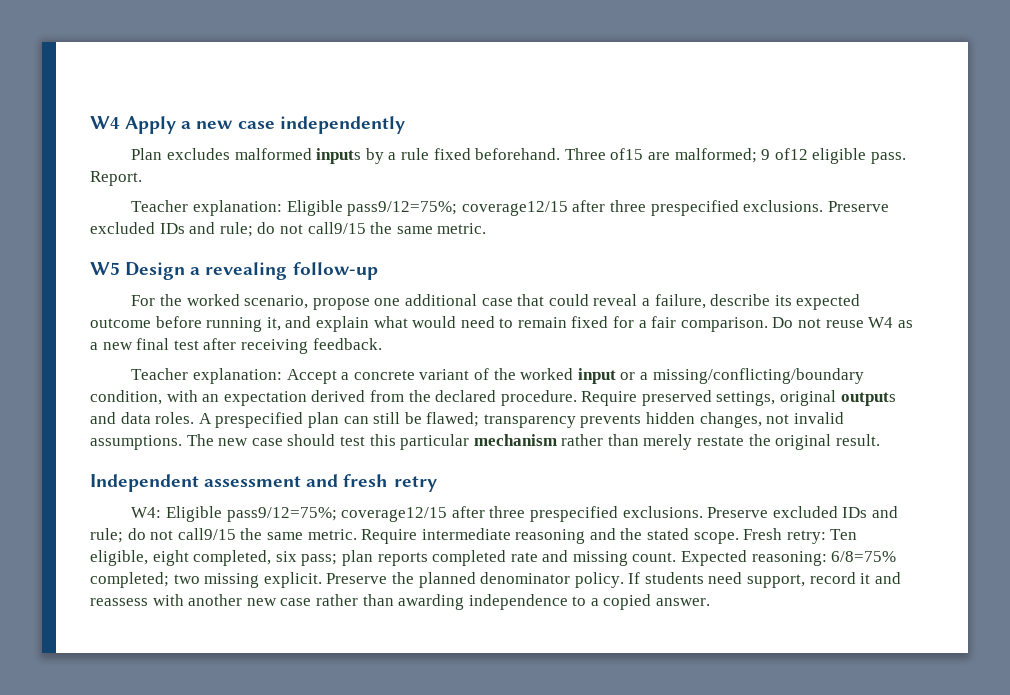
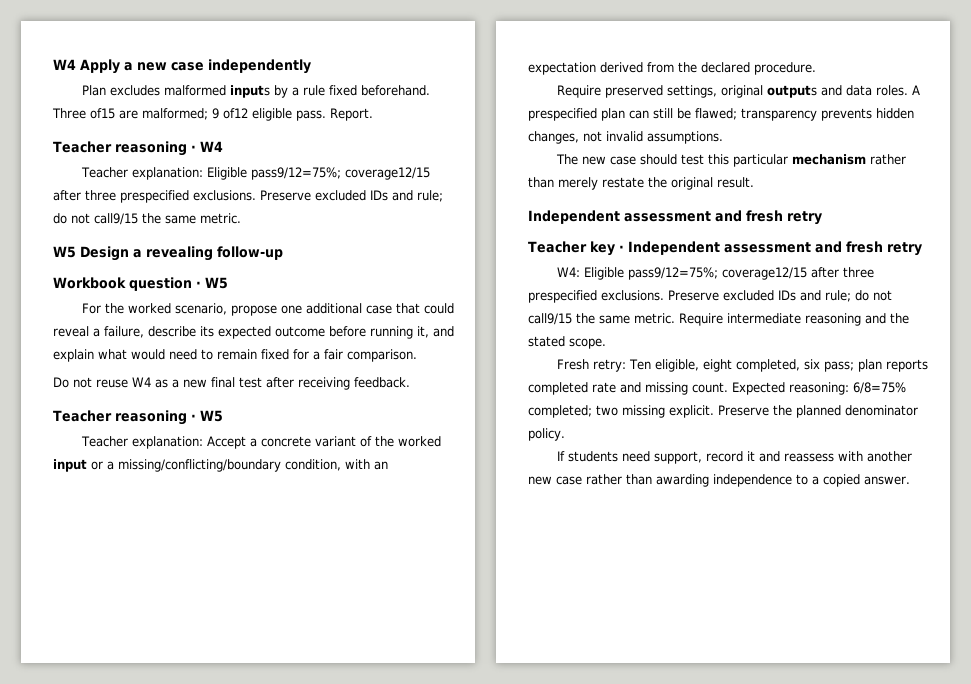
+ Teacher reasoning · W4
+ Workbook question · W5
- For the worked scenario, propose one additional case that could reveal a failure, describe its expected outcome before running it, and explain what would need to remain fixed for a fair comparison. Do not reuse W4 as a new final test after receiving feedback.
+ For the worked scenario, propose one additional case that could reveal a failure, describe its expected outcome before running it, and explain what would need to remain fixed for a fair comparison.
+ Do not reuse W4 as a new final test after receiving feedback.
+ Teacher reasoning · W5
- Teacher explanation: Accept a concrete variant of the worked input or a missing/conflicting/boundary condition, with an expectation derived from the declared procedure. Require preserved settings, original outputs and data roles.
+ Teacher explanation: Accept a concrete variant of the worked input or a missing/conflicting/boundary condition, with an expectation derived from the declared procedure.
+ Require preserved settings, original outputs and data roles.
- A prespecified plan can still be flawed; transparency prevents hidden changes, not invalid assumptions. The new case should test this particular mechanism rather than merely restate the original result.
+ A prespecified plan can still be flawed; transparency prevents hidden changes, not invalid assumptions.
+ The new case should test this particular mechanism rather than merely restate the original result.
+ Teacher key · Independent assessment and fresh retry
- Require intermediate reasoning and the stated scope. Fresh retry: Ten eligible, eight completed, six pass; plan reports completed rate and missing count.
+ Require intermediate reasoning and the stated scope.
+ Fresh retry: Ten eligible, eight completed, six pass; plan reports completed rate and missing count.
- Preserve the planned denominator policy. If students need support, record it and reassess with another new case rather than awarding independence to a copied answer.
+ Preserve the planned denominator policy.
+ If students need support, record it and reassess with another new case rather than awarding independence to a copied answer.

